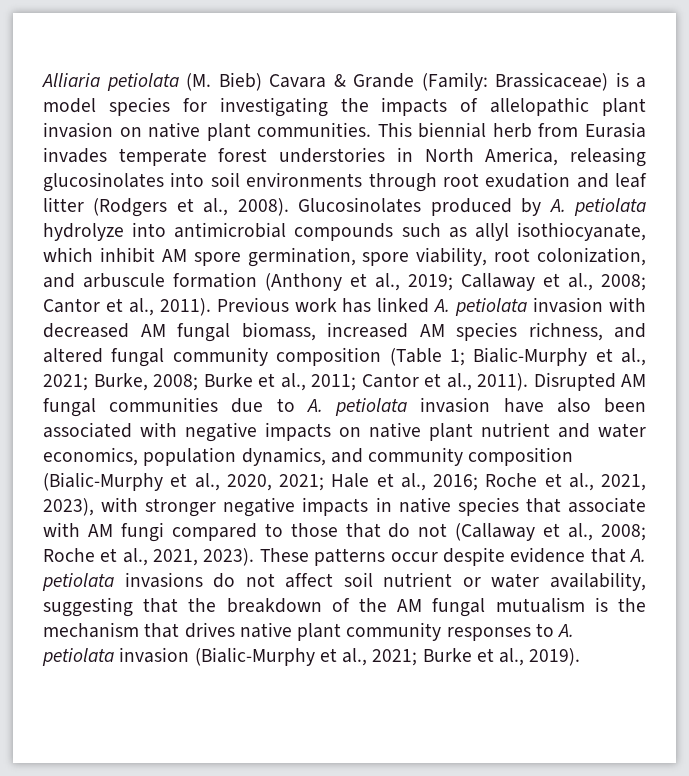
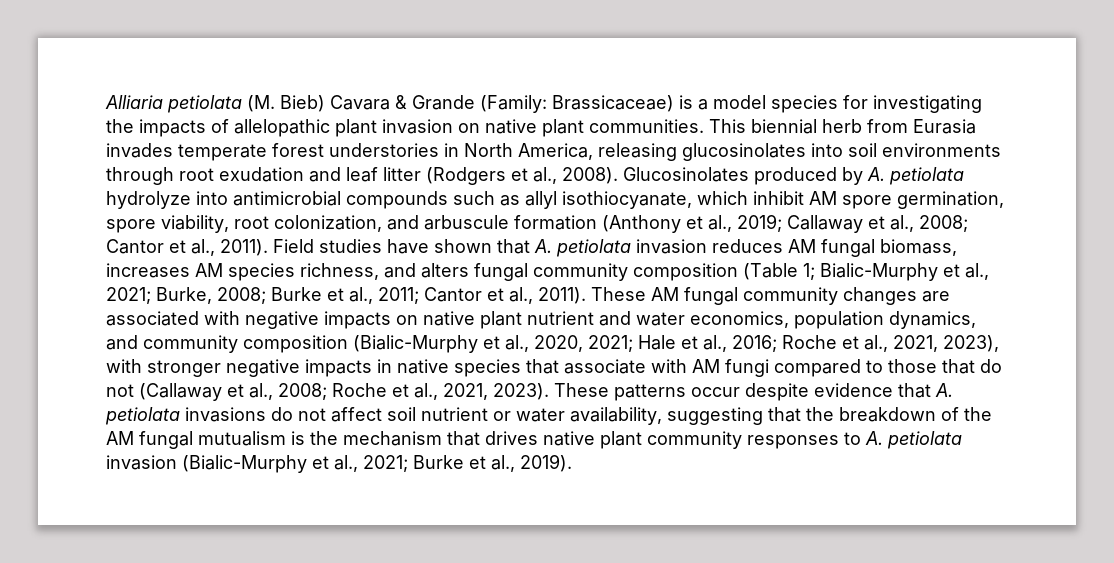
- Previous work has linked A. petiolata invasion with decreased AM fungal biomass, increased AM species richness, and altered fungal community composition (Table 1; Bialic-Murphy et al., 2021; Burke, 2008; Burke et al., 2011; Cantor et al., 2011).
+ Field studies have shown that A. petiolata invasion reduces AM fungal biomass, increases AM species richness, and alters fungal community composition (Table 1; Bialic-Murphy et al., 2021; Burke, 2008; Burke et al., 2011; Cantor et al., 2011).
- Disrupted AM fungal communities due to A. petiolata invasion have also been associated with negative impacts on native plant nutrient and water economics, population dynamics, and community composition (Bialic-Murphy et al., 2020, 2021; Hale et al., 2016; Roche et al., 2021, 2023), with stronger negative impacts in native species that associate with AM fungi compared to those that do not (Callaway et al., 2008; Roche et al., 2021, 2023).
+ These AM fungal community changes are associated with negative impacts on native plant nutrient and water economics, population dynamics, and community composition (Bialic-Murphy et al., 2020, 2021; Hale et al., 2016; Roche et al., 2021, 2023), with stronger negative impacts in native species that associate with AM fungi compared to those that do not (Callaway et al., 2008; Roche et al., 2021, 2023).

